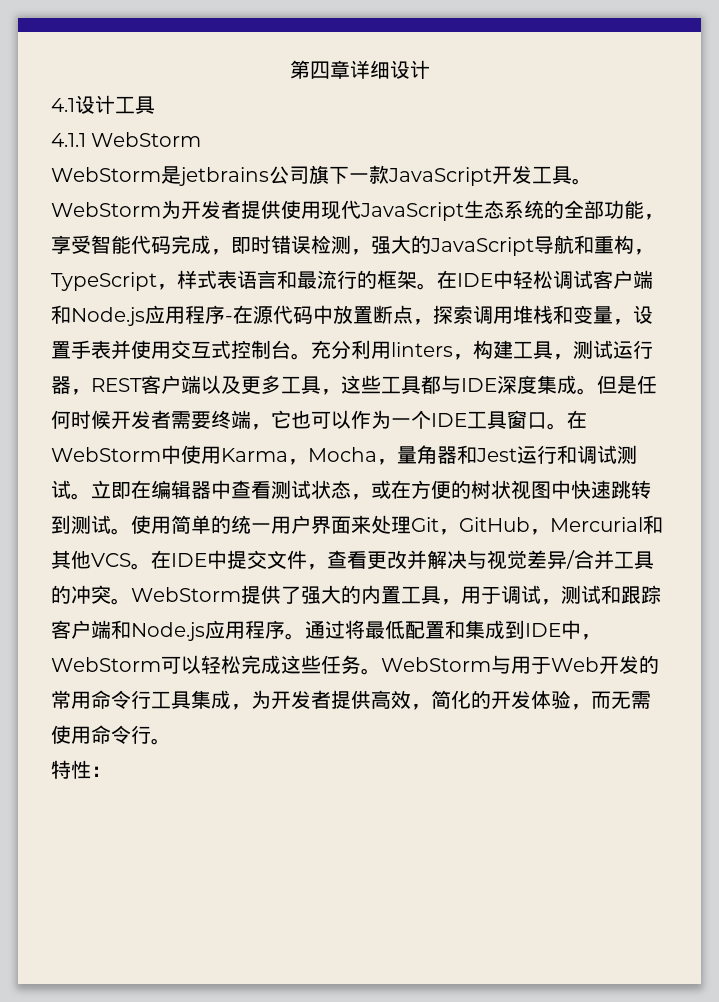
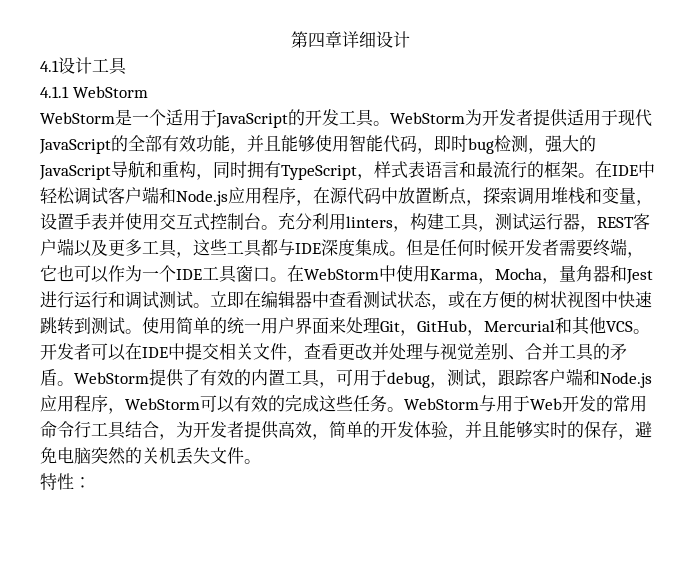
- WebStorm是jetbrains公司旗下一款JavaScript开发工具。
+ WebStorm是一个适用于JavaScript的开发工具。
- WebStorm为开发者提供使用现代JavaScript生态系统的全部功能，享受智能代码完成，即时错误检测，强大的JavaScript导航和重构，TypeScript，样式表语言和最流行的框架。
+ WebStorm为开发者提供适用于现代JavaScript的全部有效功能，并且能够使用智能代码，即时bug检测，强大的JavaScript导航和重构，同时拥有TypeScript，样式表语言和最流行的框架。
- 在IDE中轻松调试客户端和Node.js应用程序-在源代码中放置断点，探索调用堆栈和变量，设置手表并使用交互式控制台。
+ 在IDE中轻松调试客户端和Node.js应用程序，在源代码中放置断点，探索调用堆栈和变量，设置手表并使用交互式控制台。
- 在WebStorm中使用Karma，Mocha，量角器和Jest运行和调试测试。
+ 在WebStorm中使用Karma，Mocha，量角器和Jest进行运行和调试测试。
- 在IDE中提交文件，查看更改并解决与视觉差异/合并工具的冲突。
+ 开发者可以在IDE中提交相关文件，查看更改并处理与视觉差别、合并工具的矛盾。
- WebStorm提供了强大的内置工具，用于调试，测试和跟踪客户端和Node.js应用程序。通过将最低配置和集成到IDE中，WebStorm可以轻松完成这些任务。
+ WebStorm提供了有效的内置工具，可用于debug，测试，跟踪客户端和Node.js应用程序，WebStorm可以有效的完成这些任务。
- WebStorm与用于Web开发的常用命令行工具集成，为开发者提供高效，简化的开发体验，而无需使用命令行。
+ WebStorm与用于Web开发的常用命令行工具结合，为开发者提供高效，简单的开发体验，并且能够实时的保存，避免电脑突然的关机丢失文件。

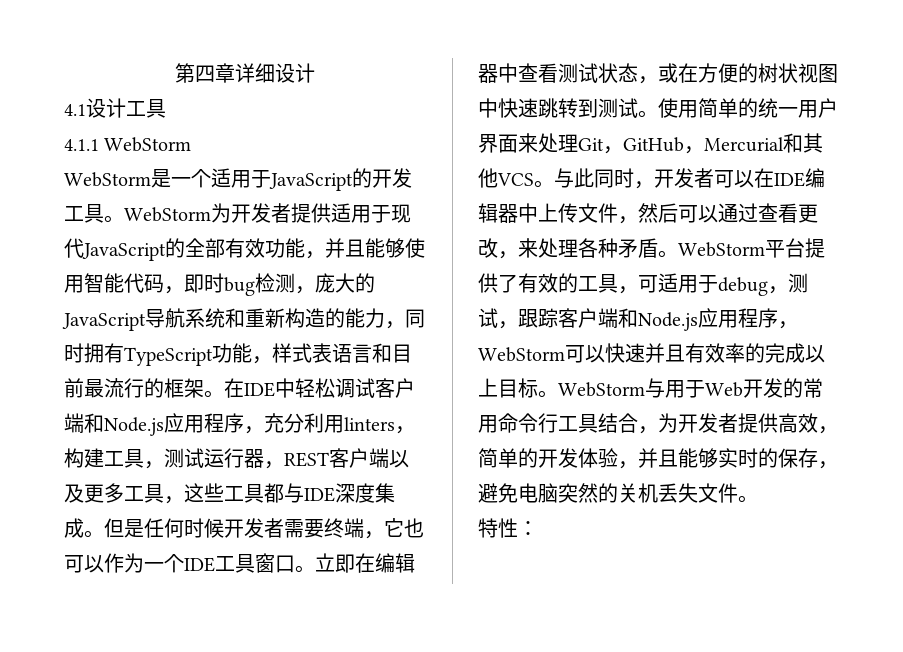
- WebStorm为开发者提供适用于现代JavaScript的全部有效功能，并且能够使用智能代码，即时bug检测，强大的JavaScript导航和重构，同时拥有TypeScript，样式表语言和最流行的框架。
+ WebStorm为开发者提供适用于现代JavaScript的全部有效功能，并且能够使用智能代码，即时bug检测，庞大的JavaScript导航系统和重新构造的能力，同时拥有TypeScript功能，样式表语言和目前最流行的框架。
- 在IDE中轻松调试客户端和Node.js应用程序，在源代码中放置断点，探索调用堆栈和变量，设置手表并使用交互式控制台。充分利用linters，构建工具，测试运行器，REST客户端以及更多工具，这些工具都与IDE深度集成。
+ 在IDE中轻松调试客户端和Node.js应用程序，充分利用linters，构建工具，测试运行器，REST客户端以及更多工具，这些工具都与IDE深度集成。
- 在WebStorm中使用Karma，Mocha，量角器和Jest进行运行和调试测试。
- 开发者可以在IDE中提交相关文件，查看更改并处理与视觉差别、合并工具的矛盾。
+ 与此同时，开发者可以在IDE编辑器中上传文件，然后可以通过查看更改，来处理各种矛盾。
- WebStorm提供了有效的内置工具，可用于debug，测试，跟踪客户端和Node.js应用程序，WebStorm可以有效的完成这些任务。
+ WebStorm平台提供了有效的工具，可适用于debug，测试，跟踪客户端和Node.js应用程序，WebStorm可以快速并且有效率的完成以上目标。

